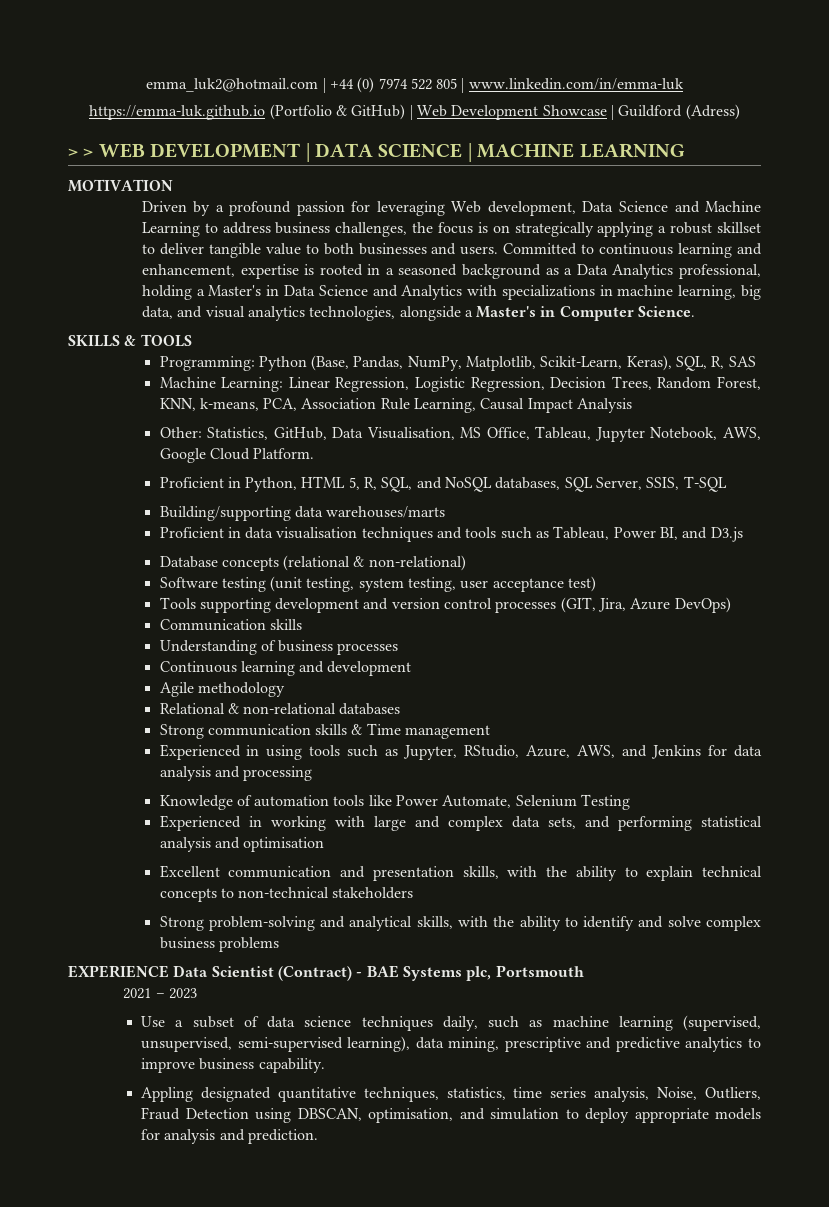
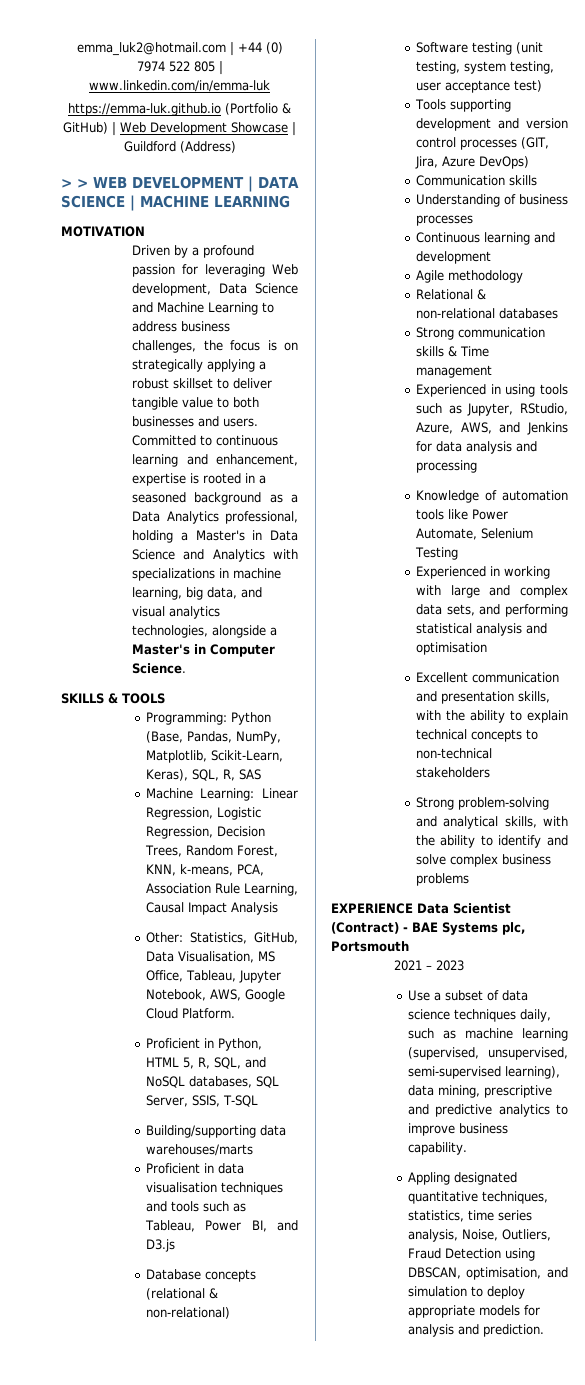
- https://emma-luk.github.io (Portfolio & GitHub) | Web Development Showcase | Guildford (Adress)
+ https://emma-luk.github.io (Portfolio & GitHub) | Web Development Showcase | Guildford (Address)

